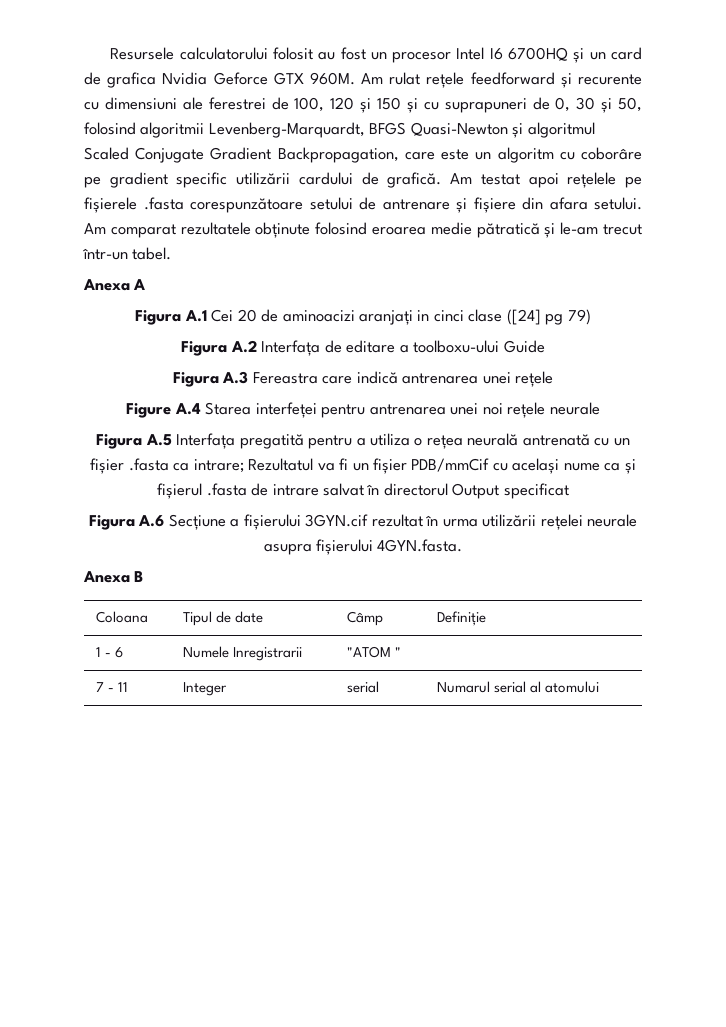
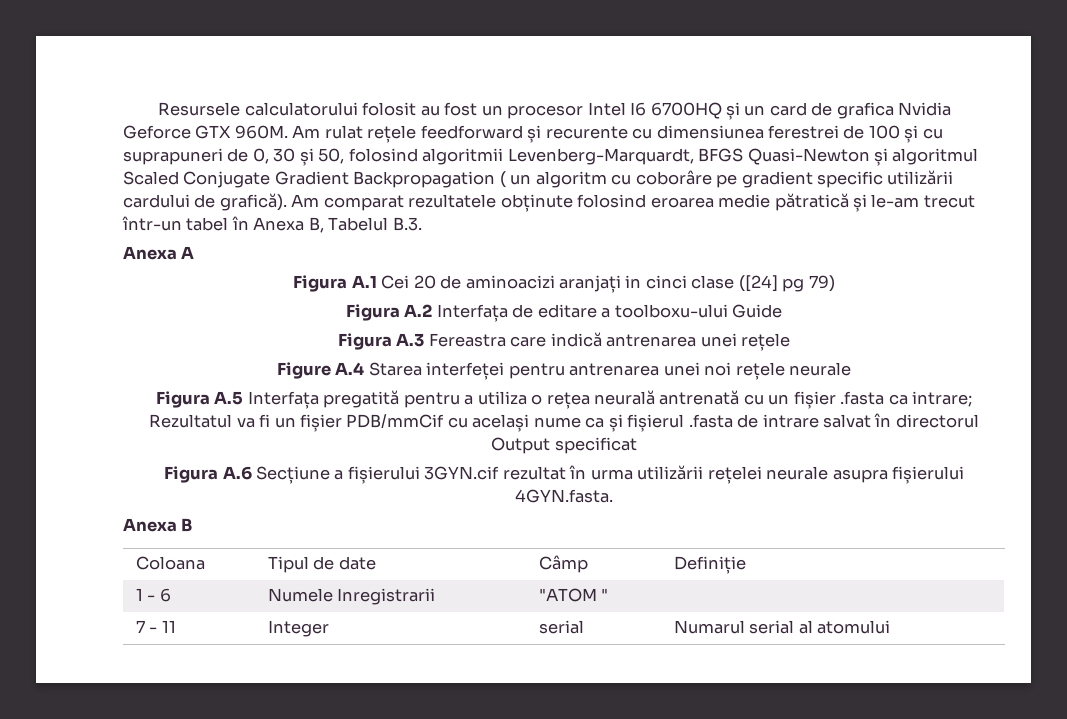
- Am rulat rețele feedforward și recurente cu dimensiuni ale ferestrei de 100, 120 și 150 și cu suprapuneri de 0, 30 și 50, folosind algoritmii Levenberg-Marquardt, BFGS Quasi-Newton și algoritmul Scaled Conjugate Gradient Backpropagation, care este un algoritm cu coborâre pe gradient specific utilizării cardului de grafică. Am testat apoi rețelele pe fișierele .fasta corespunzătoare setului de antrenare și fișiere din afara setului.
+ Am rulat rețele feedforward și recurente cu dimensiunea ferestrei de 100 și cu suprapuneri de 0, 30 și 50, folosind algoritmii Levenberg-Marquardt, BFGS Quasi-Newton și algoritmul Scaled Conjugate Gradient Backpropagation ( un algoritm cu coborâre pe gradient specific utilizării cardului de grafică).
- Am comparat rezultatele obținute folosind eroarea medie pătratică și le-am trecut într-un tabel.
+ Am comparat rezultatele obținute folosind eroarea medie pătratică și le-am trecut într-un tabel în Anexa B, Tabelul B.3.

